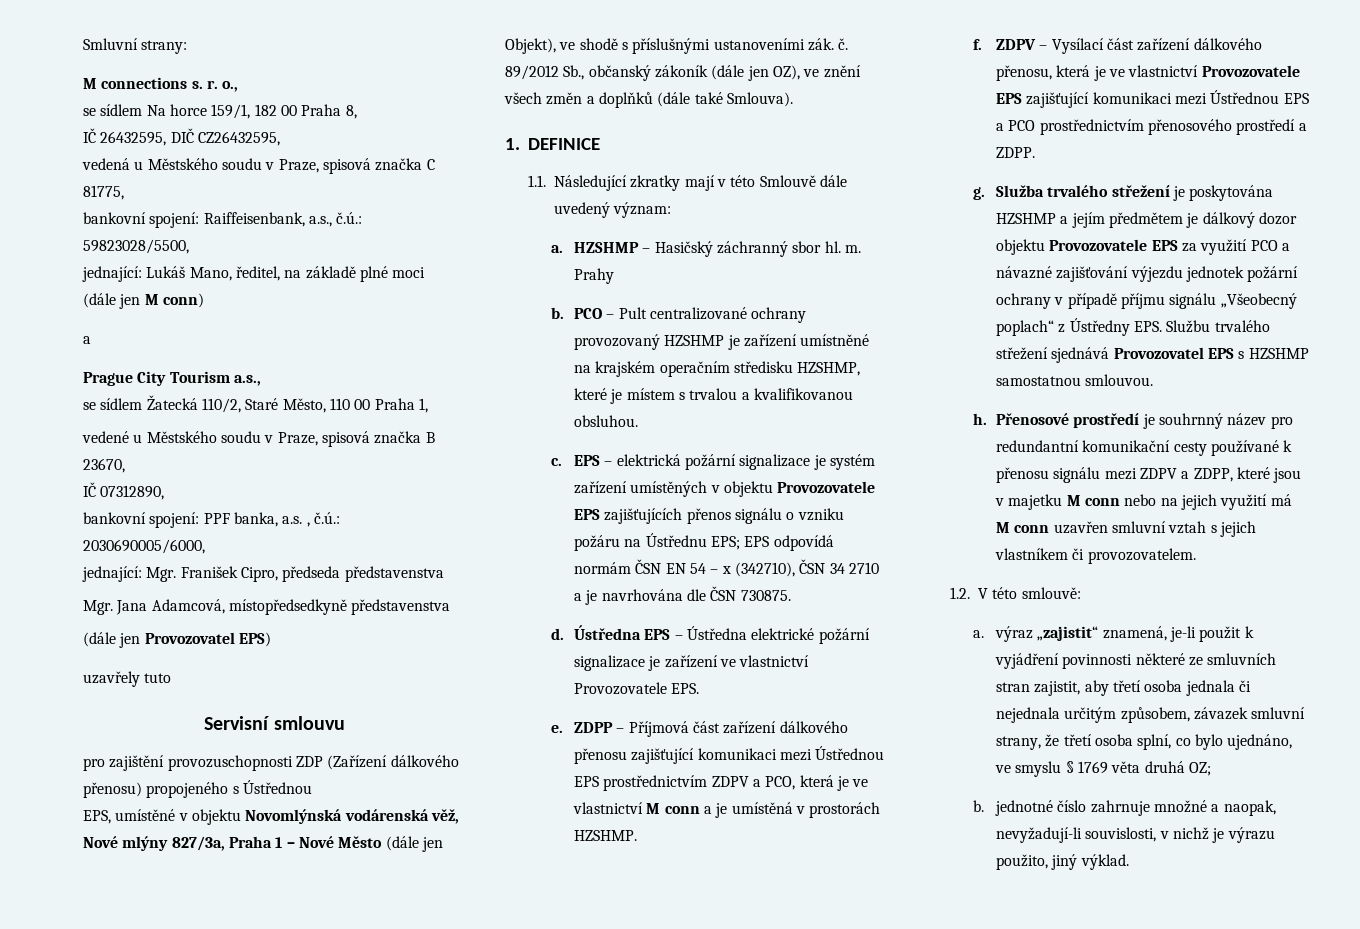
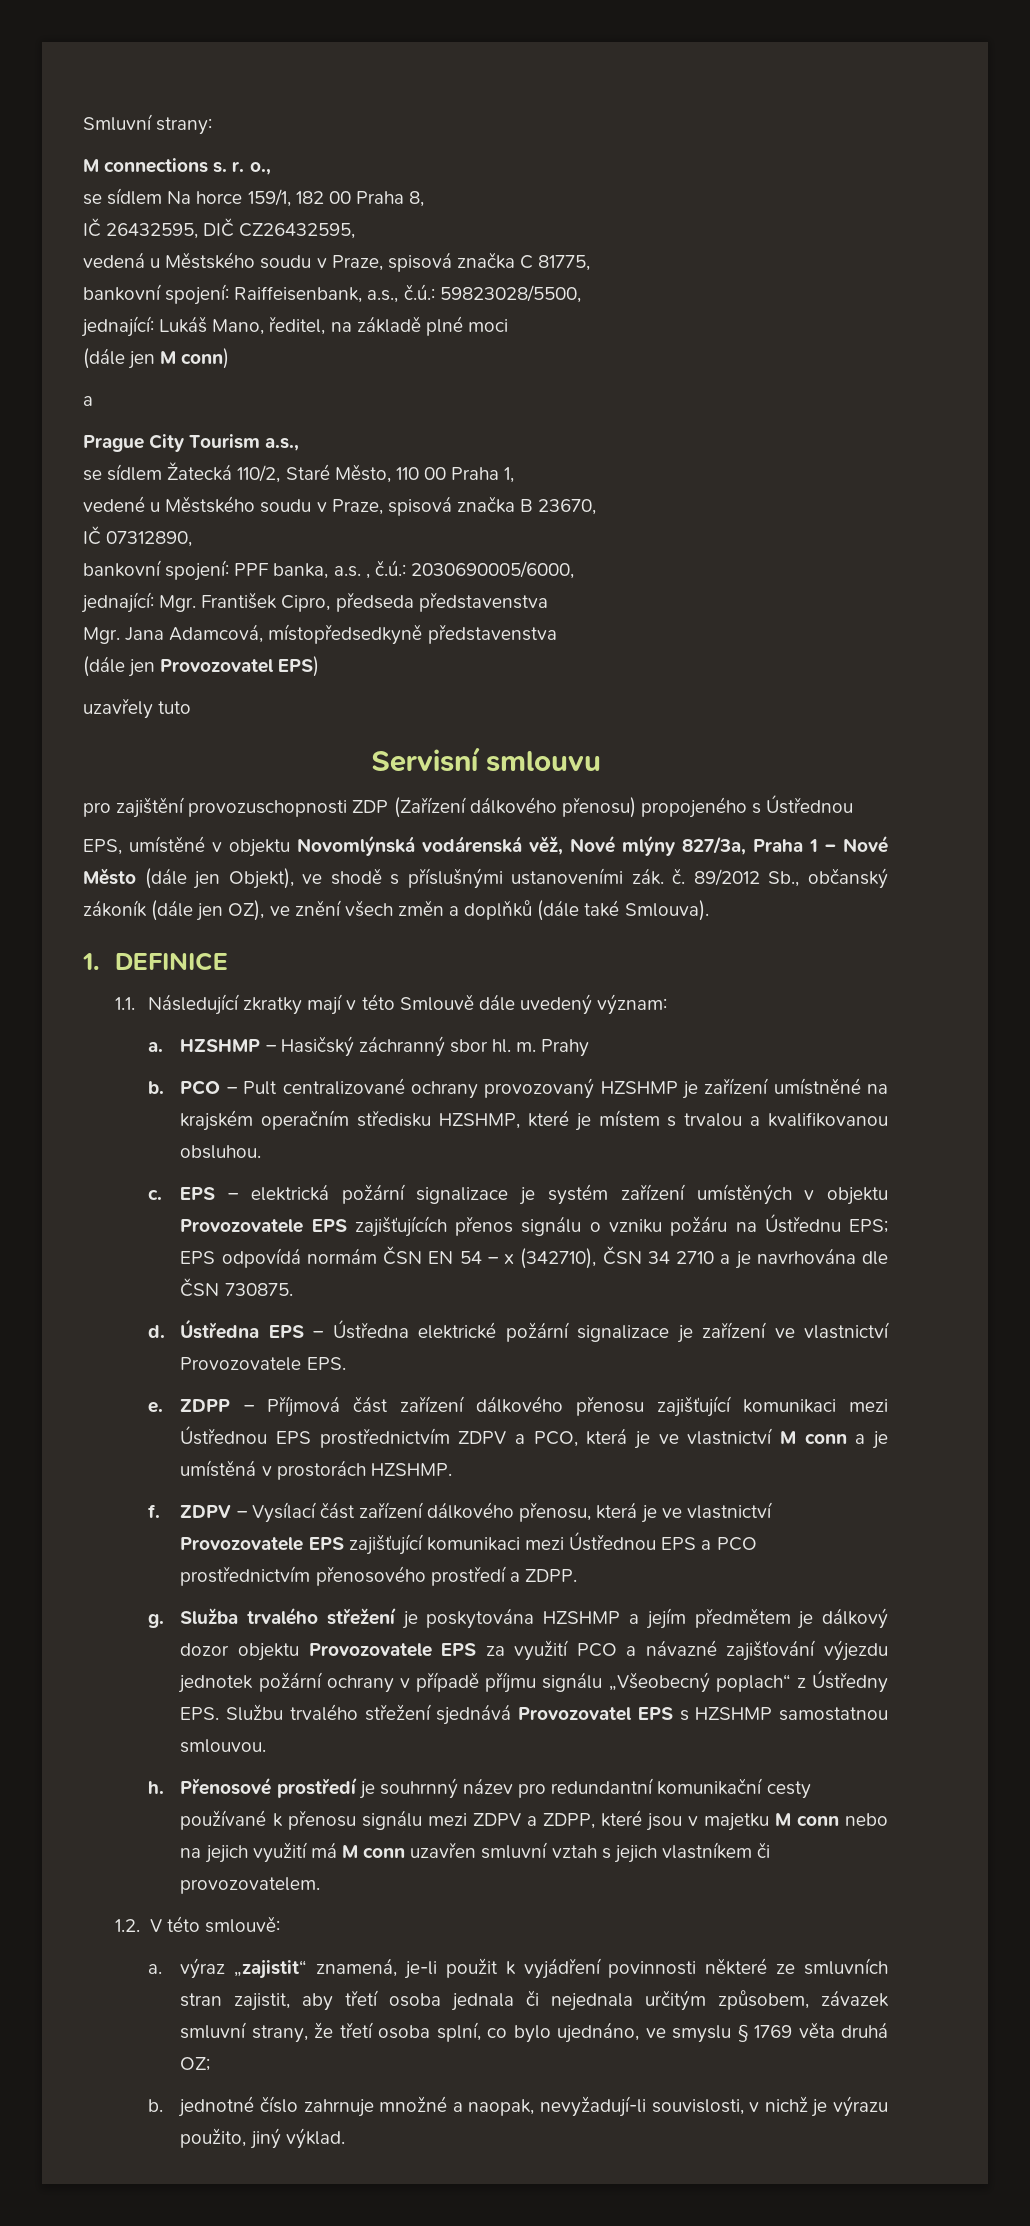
- jednající: Mgr. Franišek Cipro, předseda představenstva
+ jednající: Mgr. František Cipro, předseda představenstva

